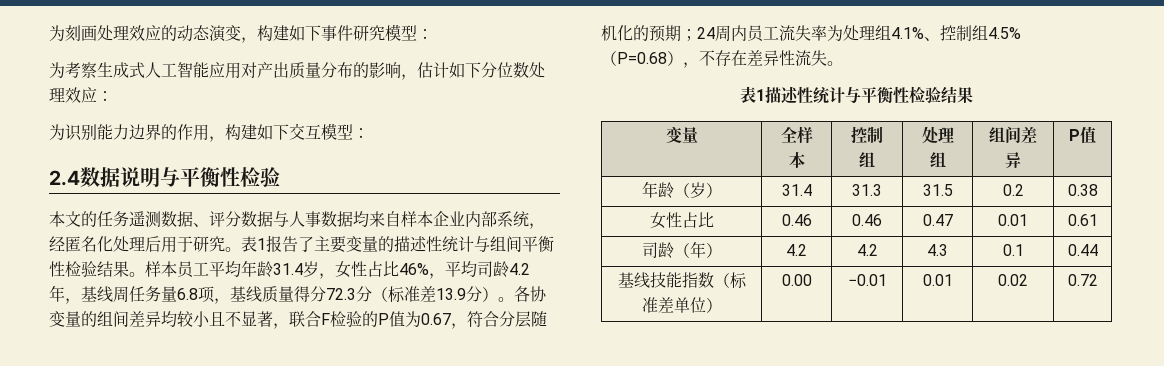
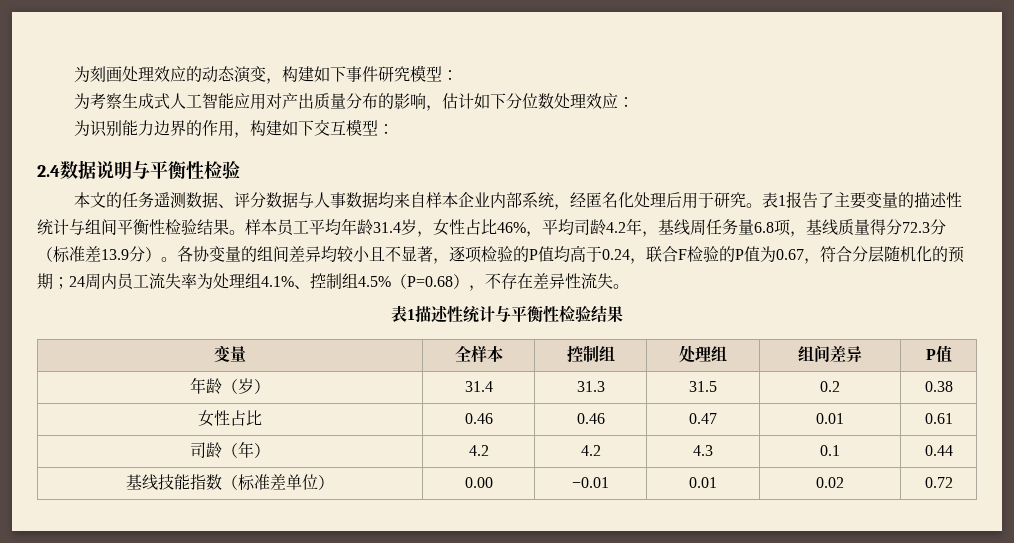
- 各协变量的组间差异均较小且不显著，联合F检验的P值为0.67，符合分层随机化的预期；24周内员工流失率为处理组4.1%、控制组4.5%（P=0.68），不存在差异性流失。
+ 各协变量的组间差异均较小且不显著，逐项检验的P值均高于0.24，联合F检验的P值为0.67，符合分层随机化的预期；24周内员工流失率为处理组4.1%、控制组4.5%（P=0.68），不存在差异性流失。

